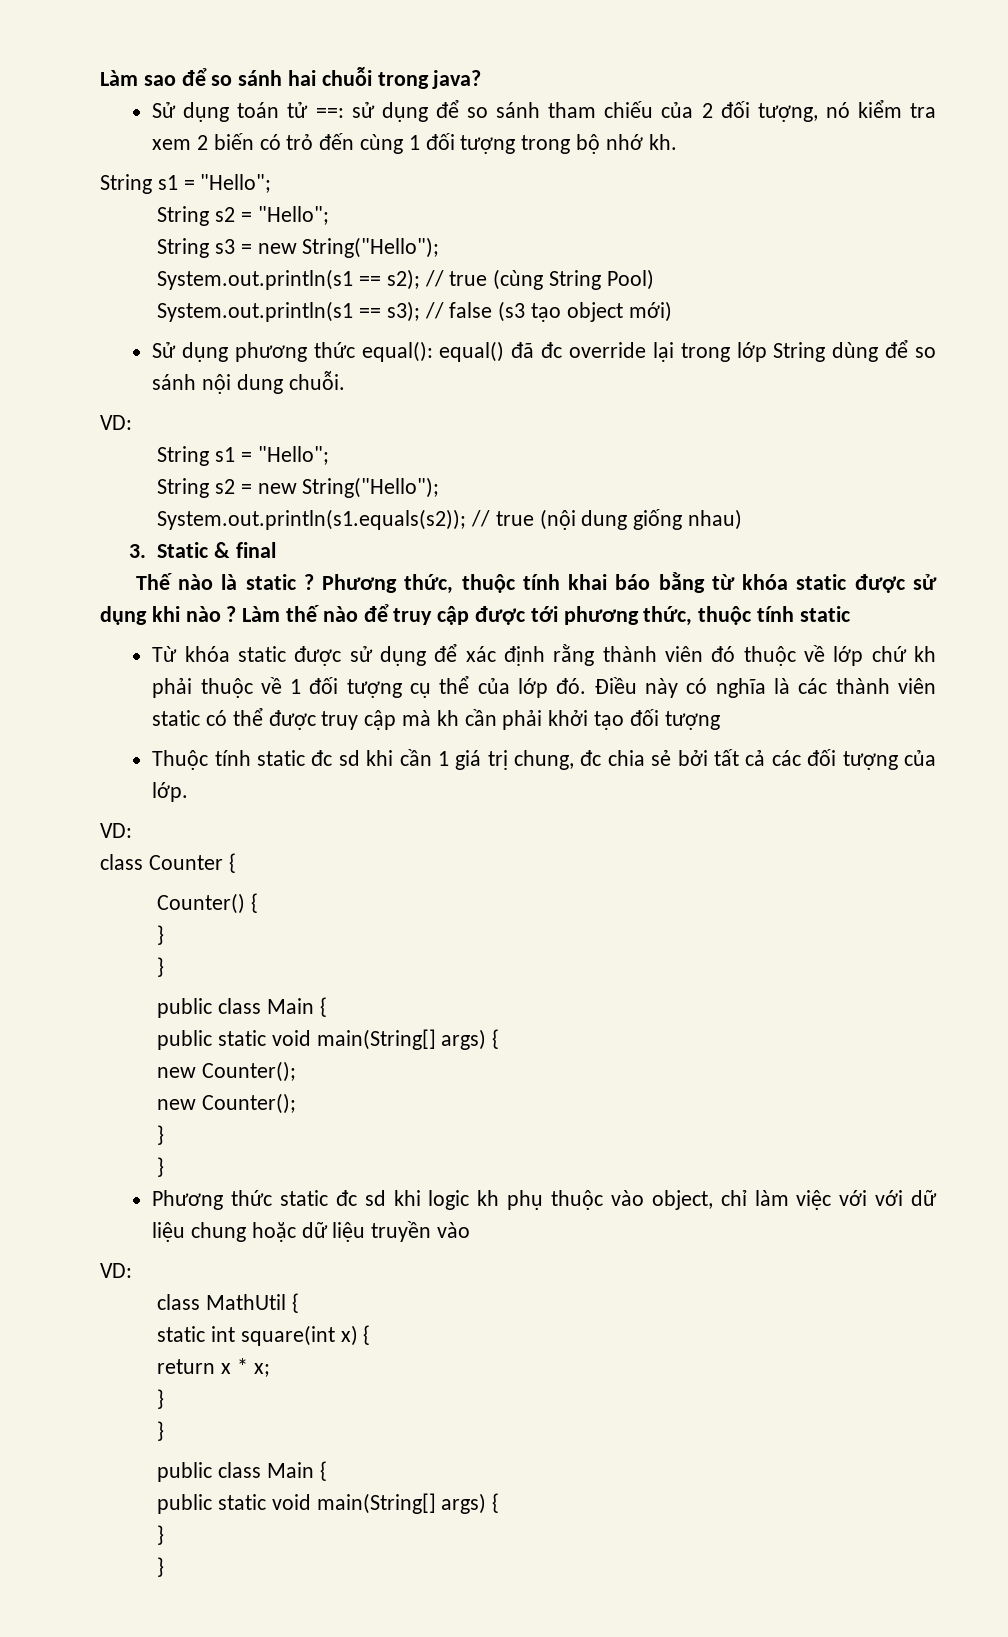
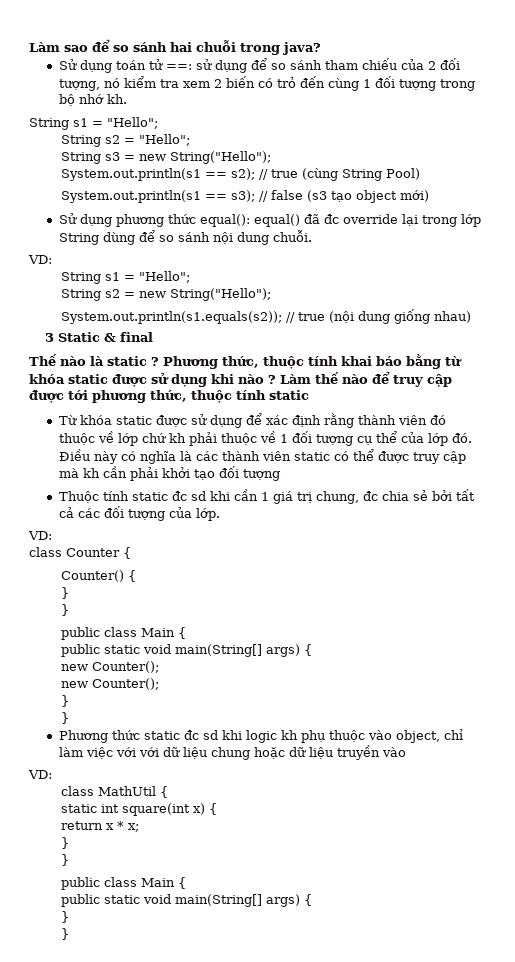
- 3. Static & final
+ 3 Static & final

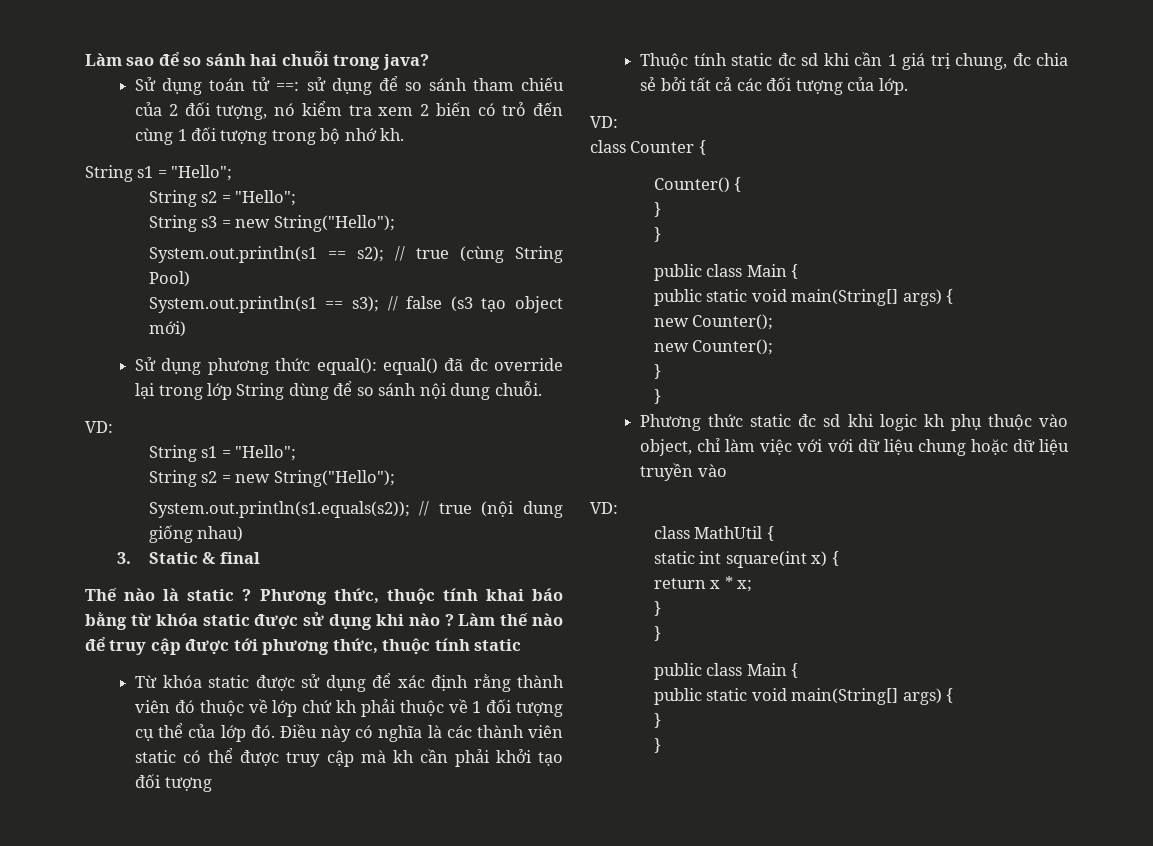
- 3 Static & final
+ 3. Static & final

